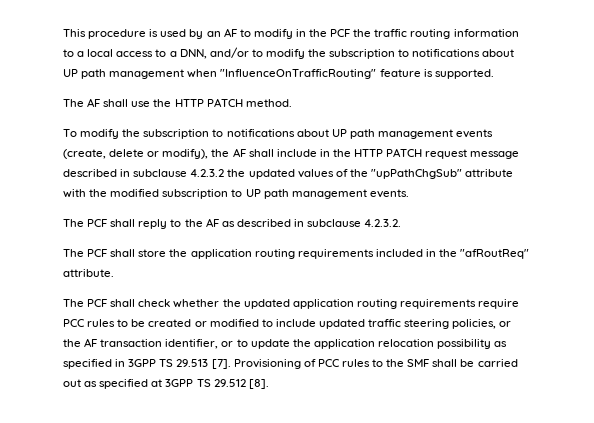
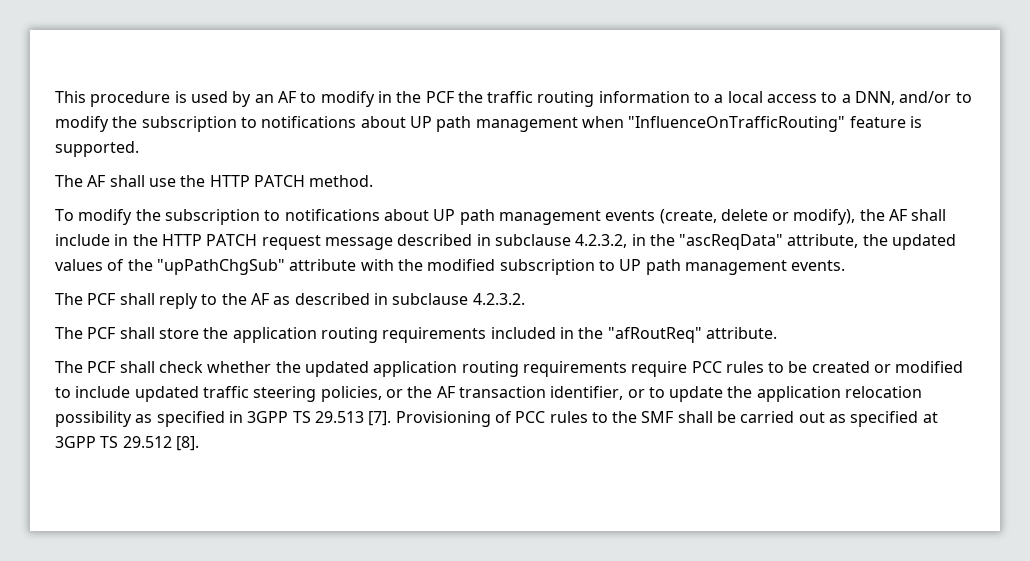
- To modify the subscription to notifications about UP path management events (create, delete or modify), the AF shall include in the HTTP PATCH request message described in subclause 4.2.3.2 the updated values of the "upPathChgSub" attribute with the modified subscription to UP path management events.
+ To modify the subscription to notifications about UP path management events (create, delete or modify), the AF shall include in the HTTP PATCH request message described in subclause 4.2.3.2, in the "ascReqData" attribute, the updated values of the "upPathChgSub" attribute with the modified subscription to UP path management events.

